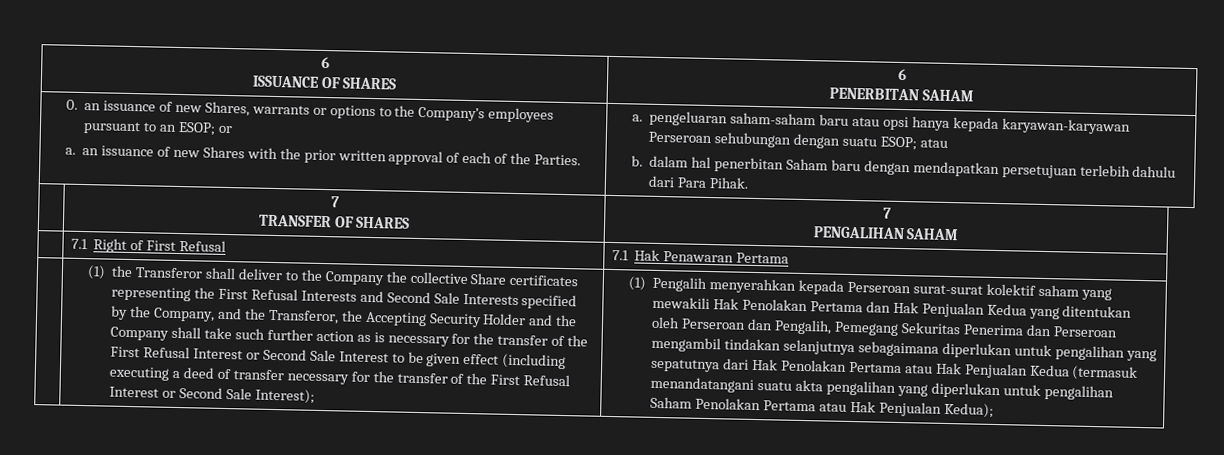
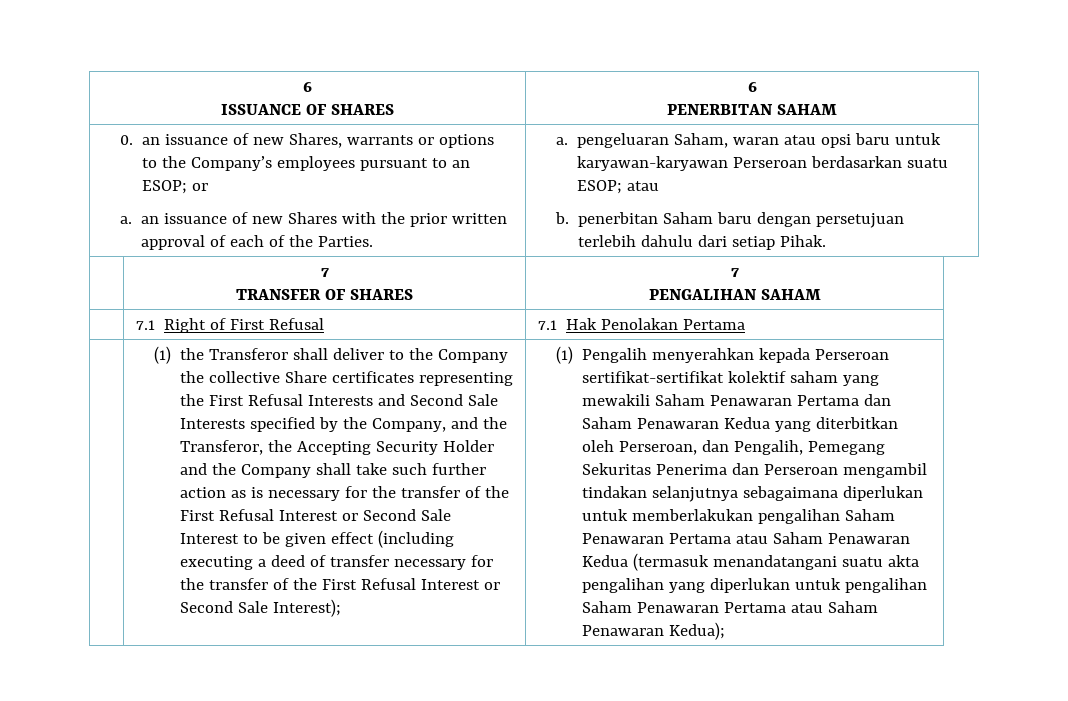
- a. pengeluaran saham-saham baru atau opsi hanya kepada karyawan-karyawan Perseroan sehubungan dengan suatu ESOP; atau
+ a. pengeluaran Saham, waran atau opsi baru untuk karyawan-karyawan Perseroan berdasarkan suatu ESOP; atau
- b. dalam hal penerbitan Saham baru dengan mendapatkan persetujuan terlebih dahulu dari Para Pihak.
+ b. penerbitan Saham baru dengan persetujuan terlebih dahulu dari setiap Pihak.
- | 7.1 Right of First Refusal | 7.1 Hak Penawaran Pertama
+ | 7.1 Right of First Refusal | 7.1 Hak Penolakan Pertama
- (1) Pengalih menyerahkan kepada Perseroan surat-surat kolektif saham yang mewakili Hak Penolakan Pertama dan Hak Penjualan Kedua yang ditentukan oleh Perseroan dan Pengalih, Pemegang Sekuritas Penerima dan Perseroan mengambil tindakan selanjutnya sebagaimana diperlukan untuk pengalihan yang sepatutnya dari Hak Penolakan Pertama atau Hak Penjualan Kedua (termasuk menandatangani suatu akta pengalihan yang diperlukan untuk pengalihan Saham Penolakan Pertama atau Hak Penjualan Kedua);
+ (1) Pengalih menyerahkan kepada Perseroan sertifikat-sertifikat kolektif saham yang mewakili Saham Penawaran Pertama dan Saham Penawaran Kedua yang diterbitkan oleh Perseroan, dan Pengalih, Pemegang Sekuritas Penerima dan Perseroan mengambil tindakan selanjutnya sebagaimana diperlukan untuk memberlakukan pengalihan Saham Penawaran Pertama atau Saham Penawaran Kedua (termasuk menandatangani suatu akta pengalihan yang diperlukan untuk pengalihan Saham Penawaran Pertama atau Saham Penawaran Kedua);

